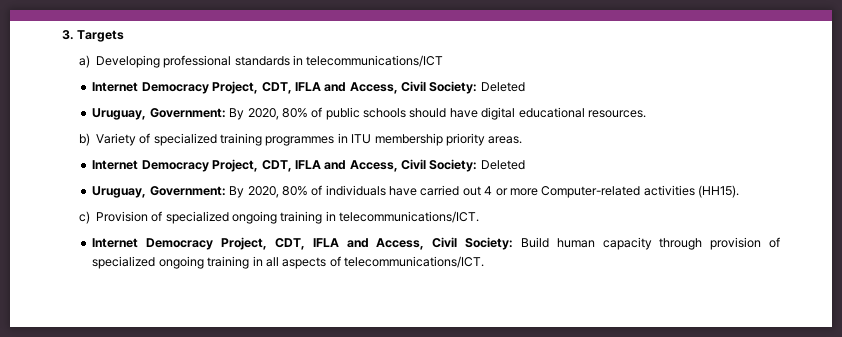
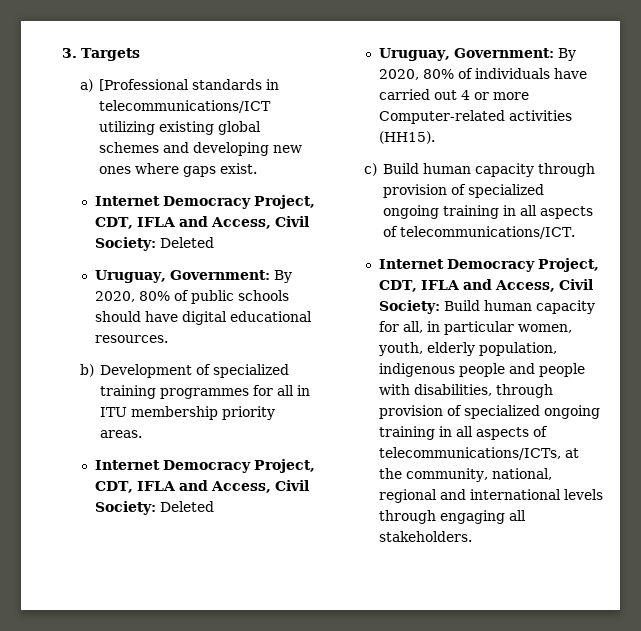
- a) Developing professional standards in telecommunications/ICT
+ a) [Professional standards in telecommunications/ICT utilizing existing global schemes and developing new ones where gaps exist.
- b) Variety of specialized training programmes in ITU membership priority areas.
+ b) Development of specialized training programmes for all in ITU membership priority areas.
- c) Provision of specialized ongoing training in telecommunications/ICT.
+ c) Build human capacity through provision of specialized ongoing training in all aspects of telecommunications/ICT.
- Internet Democracy Project, CDT, IFLA and Access, Civil Society: Build human capacity through provision of specialized ongoing training in all aspects of telecommunications/ICT.
+ Internet Democracy Project, CDT, IFLA and Access, Civil Society: Build human capacity for all, in particular women, youth, elderly population, indigenous people and people with disabilities, through provision of specialized ongoing training in all aspects of telecommunications/ICTs, at the community, national, regional and international levels through engaging all stakeholders.

